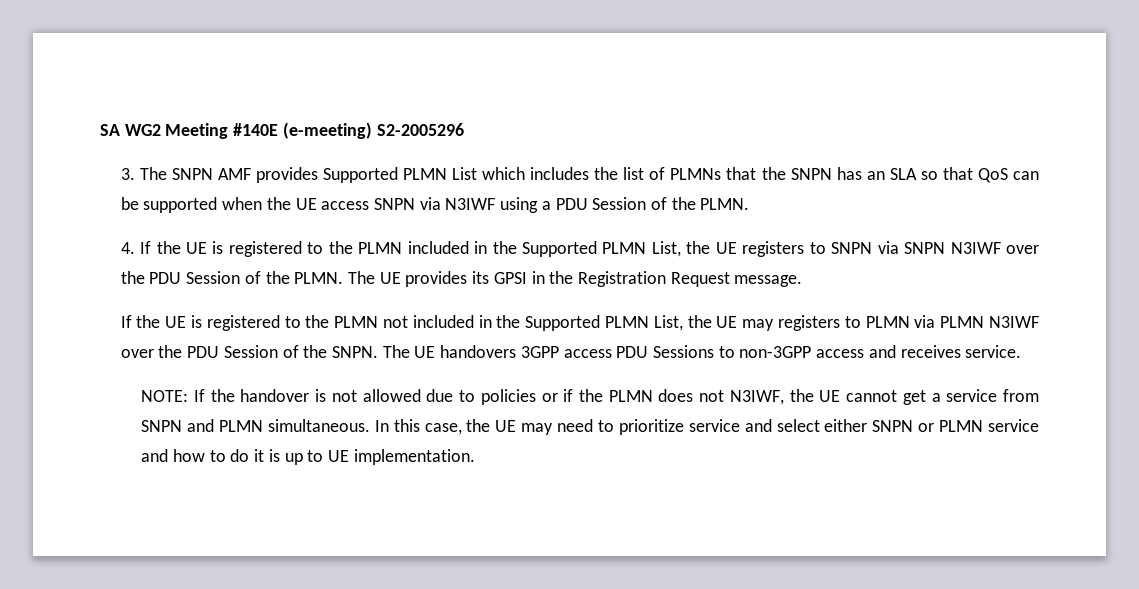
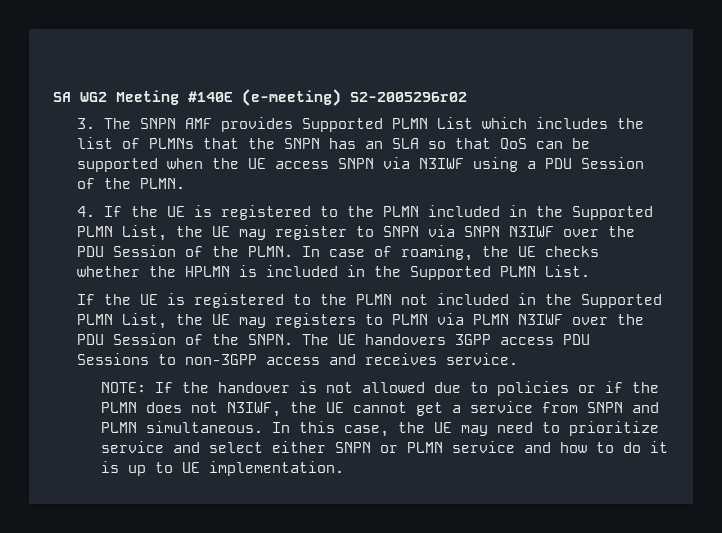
- SA WG2 Meeting #140E (e-meeting) S2-2005296
+ SA WG2 Meeting #140E (e-meeting) S2-2005296r02
- 4. If the UE is registered to the PLMN included in the Supported PLMN List, the UE registers to SNPN via SNPN N3IWF over the PDU Session of the PLMN.
+ 4. If the UE is registered to the PLMN included in the Supported PLMN List, the UE may register to SNPN via SNPN N3IWF over the PDU Session of the PLMN.
- The UE provides its GPSI in the Registration Request message.
+ In case of roaming, the UE checks whether the HPLMN is included in the Supported PLMN List.

